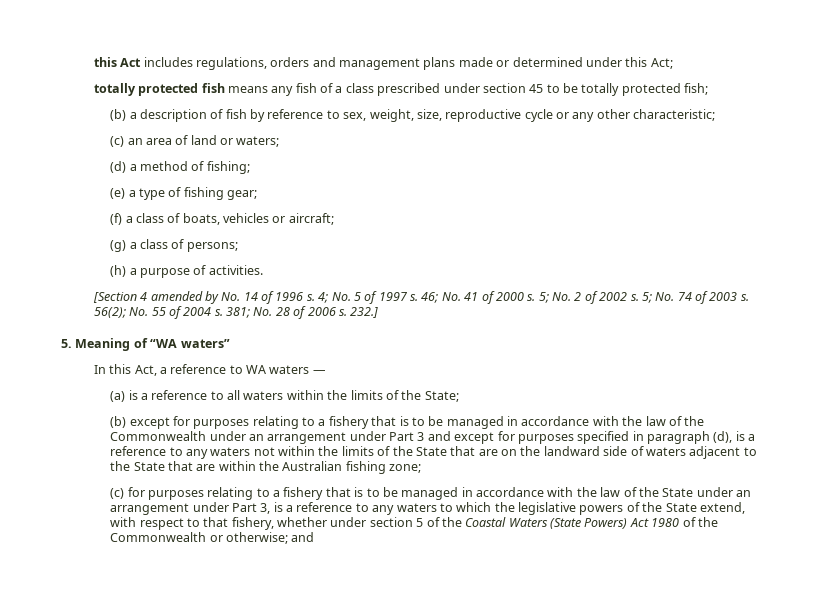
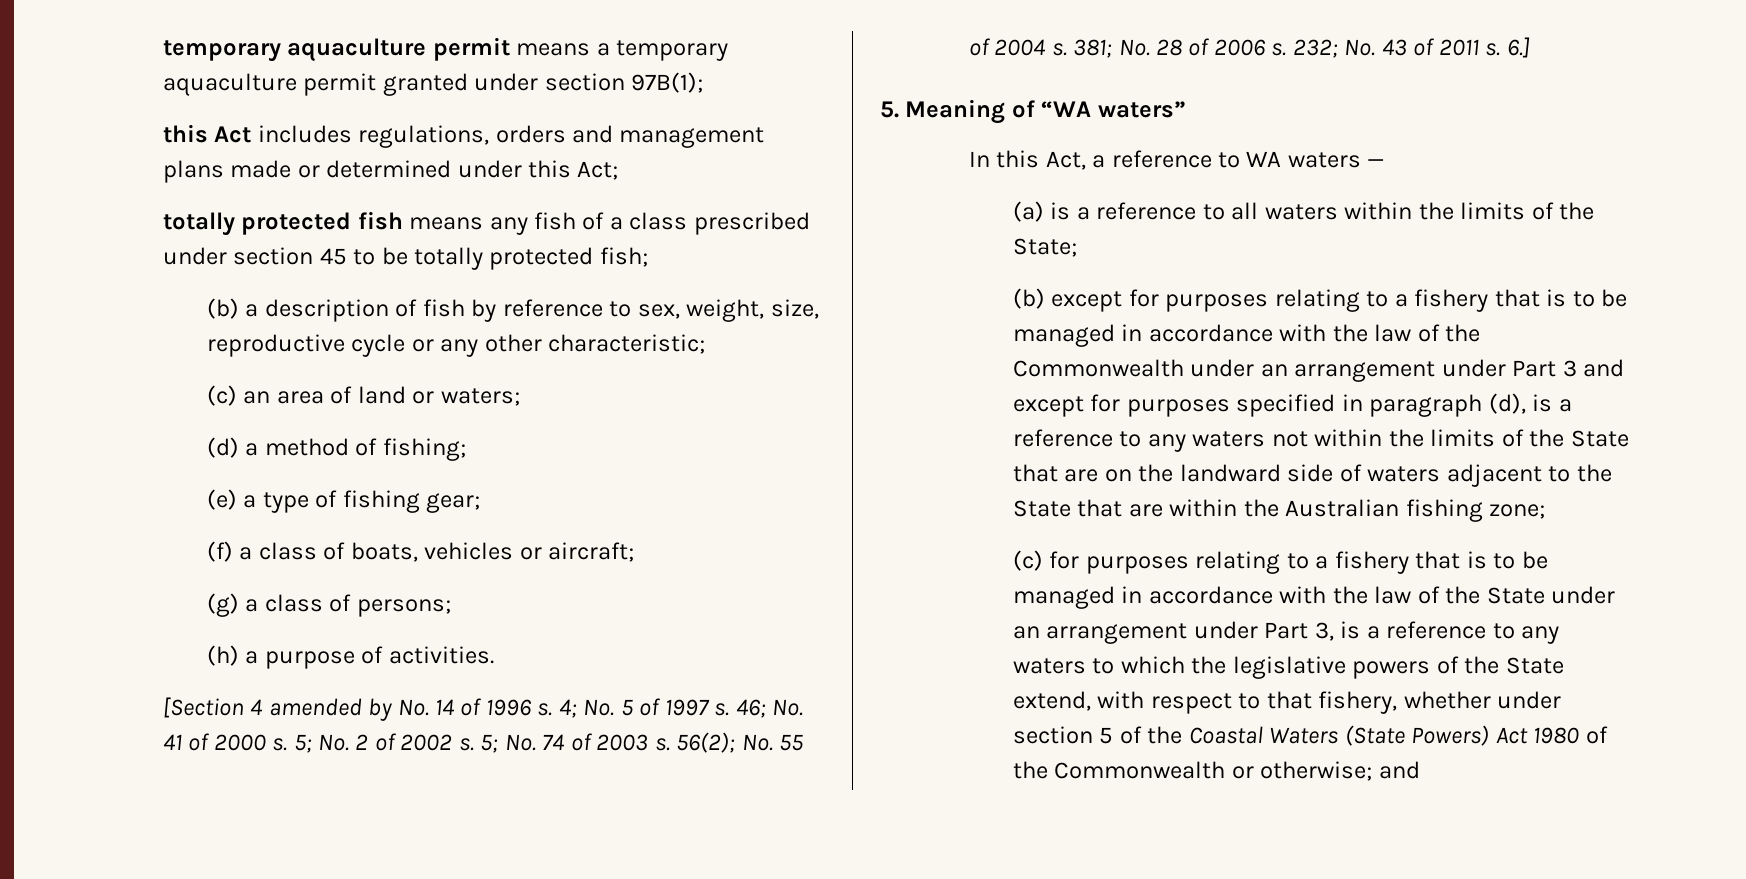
+ temporary aquaculture permit means a temporary aquaculture permit granted under section 97B(1);
- 232.]
+ 232; No. 43 of 2011 s. 6.]

